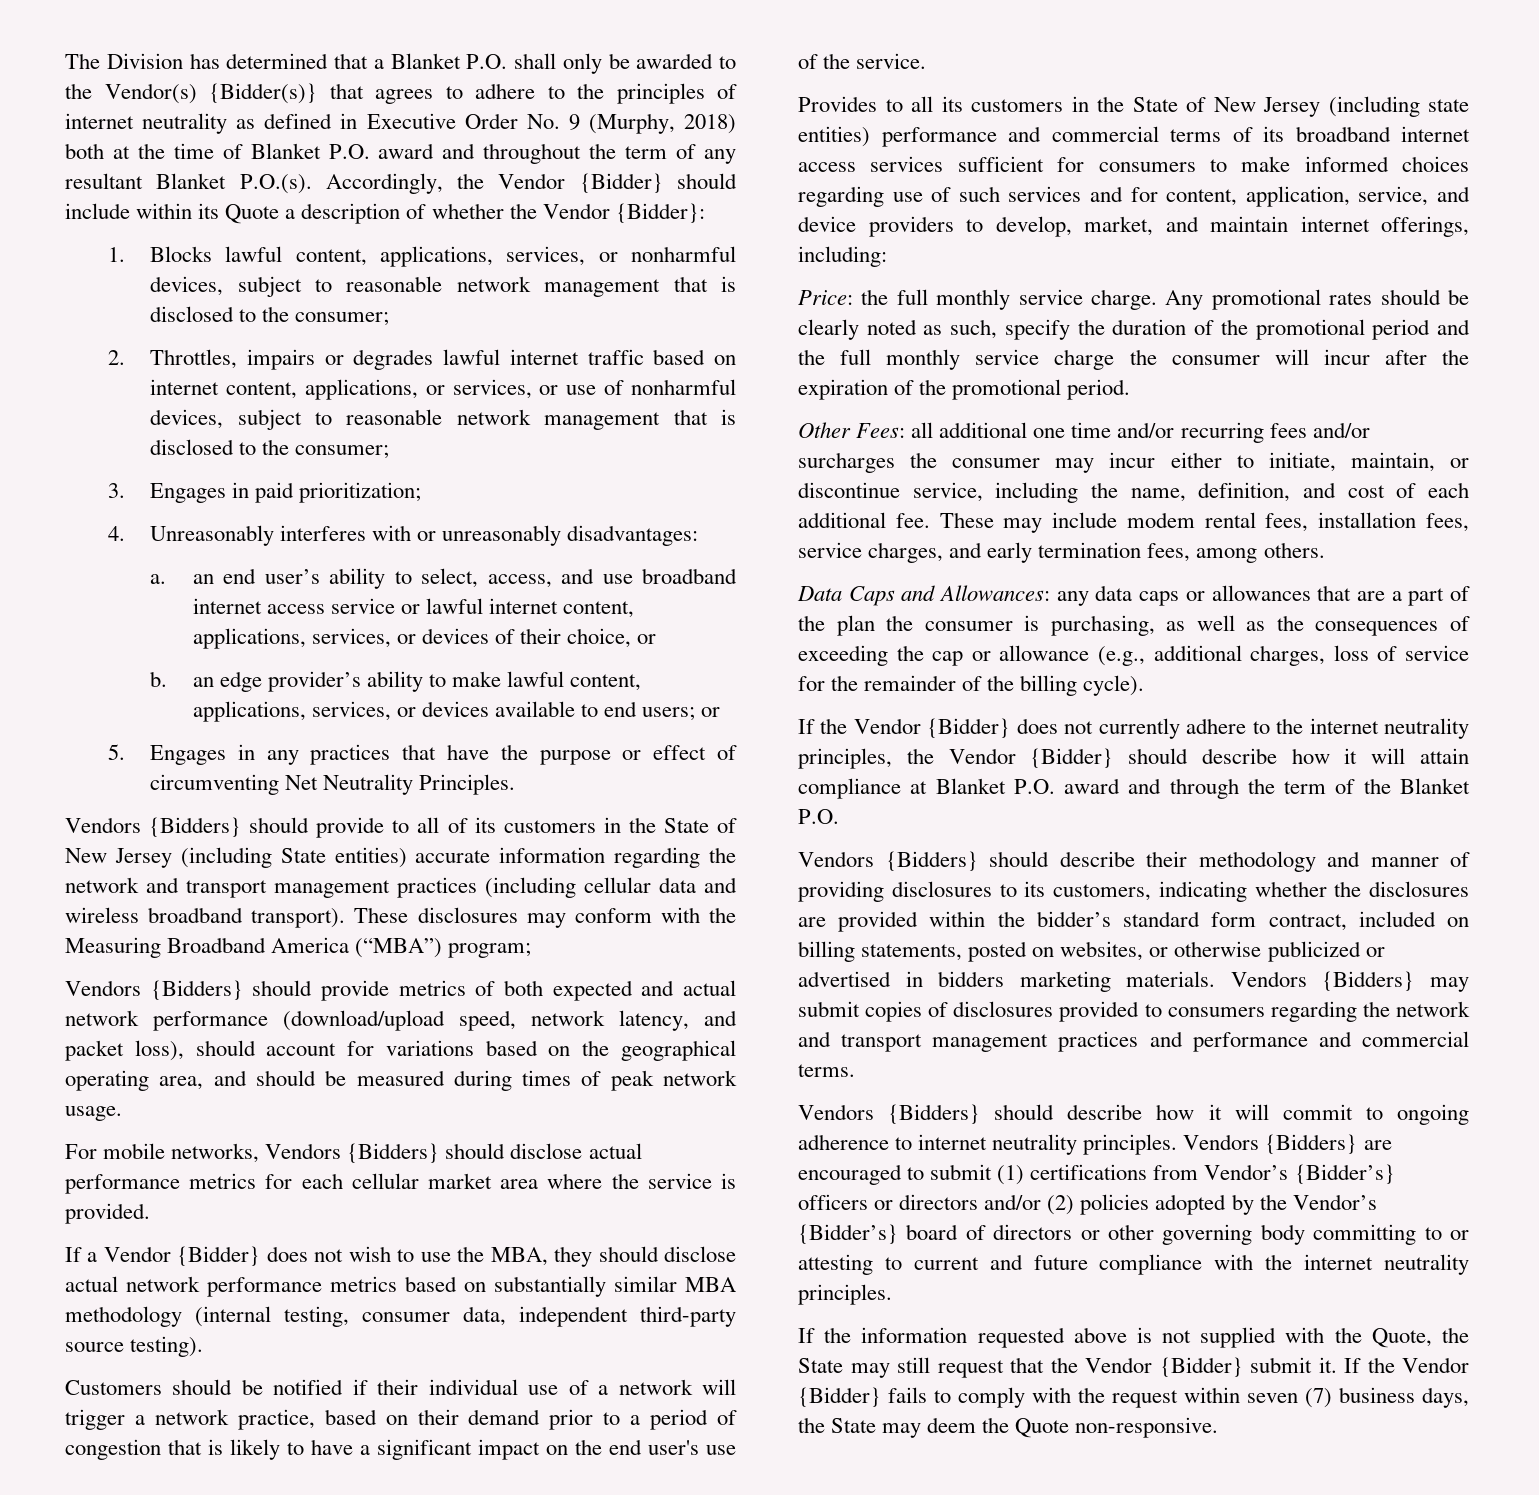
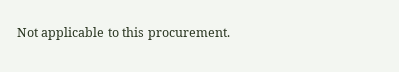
- The Division has determined that a Blanket P.O. shall only be awarded to the Vendor(s) {Bidder(s)} that agrees to adhere to the principles of internet neutrality as defined in Executive Order No. 9 (Murphy, 2018) both at the time of Blanket P.O. award and throughout the term of any resultant Blanket P.O.(s). Accordingly, the Vendor {Bidder} should include within its Quote a description of whether the Vendor {Bidder}:
- 1. Blocks lawful content, applications, services, or nonharmful devices, subject to reasonable network management that is disclosed to the consumer;
- 2. Throttles, impairs or degrades lawful internet traffic based on internet content, applications, or services, or use of nonharmful devices, subject to reasonable network management that is disclosed to the consumer;
- 3. Engages in paid prioritization;
- 4. Unreasonably interferes with or unreasonably disadvantages:
- a. an end user’s ability to select, access, and use broadband internet access service or lawful internet content, applications, services, or devices of their choice, or
- b. an edge provider’s ability to make lawful content, applications, services, or devices available to end users; or
- 5. Engages in any practices that have the purpose or effect of circumventing Net Neutrality Principles.
- Vendors {Bidders} should provide to all of its customers in the State of New Jersey (including State entities) accurate information regarding the network and transport management practices (including cellular data and wireless broadband transport). These disclosures may conform with the Measuring Broadband America (“MBA”) program;
- Vendors {Bidders} should provide metrics of both expected and actual network performance (download/upload speed, network latency, and packet loss), should account for variations based on the geographical operating area, and should be measured during times of peak network usage.
- For mobile networks, Vendors {Bidders} should disclose actual performance metrics for each cellular market area where the service is provided.
- If a Vendor {Bidder} does not wish to use the MBA, they should disclose actual network performance metrics based on substantially similar MBA methodology (internal testing, consumer data, independent third-party source testing).
- Customers should be notified if their individual use of a network will trigger a network practice, based on their demand prior to a period of congestion that is likely to have a significant impact on the end user's use of the service.
- Provides to all its customers in the State of New Jersey (including state entities) performance and commercial terms of its broadband internet access services sufficient for consumers to make informed choices regarding use of such services and for content, application, service, and device providers to develop, market, and maintain internet offerings, including:
- Price: the full monthly service charge. Any promotional rates should be clearly noted as such, specify the duration of the promotional period and the full monthly service charge the consumer will incur after the expiration of the promotional period.
- Other Fees: all additional one time and/or recurring fees and/or surcharges the consumer may incur either to initiate, maintain, or discontinue service, including the name, definition, and cost of each additional fee. These may include modem rental fees, installation fees, service charges, and early termination fees, among others.
- Data Caps and Allowances: any data caps or allowances that are a part of the plan the consumer is purchasing, as well as the consequences of exceeding the cap or allowance (e.g., additional charges, loss of service for the remainder of the billing cycle).
- If the Vendor {Bidder} does not currently adhere to the internet neutrality principles, the Vendor {Bidder} should describe how it will attain compliance at Blanket P.O. award and through the term of the Blanket P.O.
- Vendors {Bidders} should describe their methodology and manner of providing disclosures to its customers, indicating whether the disclosures are provided within the bidder’s standard form contract, included on billing statements, posted on websites, or otherwise publicized or advertised in bidders marketing materials. Vendors {Bidders} may submit copies of disclosures provided to consumers regarding the network and transport management practices and performance and commercial terms.
- Vendors {Bidders} should describe how it will commit to ongoing adherence to internet neutrality principles. Vendors {Bidders} are encouraged to submit (1) certifications from Vendor’s {Bidder’s} officers or directors and/or (2) policies adopted by the Vendor’s {Bidder’s} board of directors or other governing body committing to or attesting to current and future compliance with the internet neutrality principles.
- If the information requested above is not supplied with the Quote, the State may still request that the Vendor {Bidder} submit it. If the Vendor {Bidder} fails to comply with the request within seven (7) business days, the State may deem the Quote non-responsive.
+ Not applicable to this procurement.

